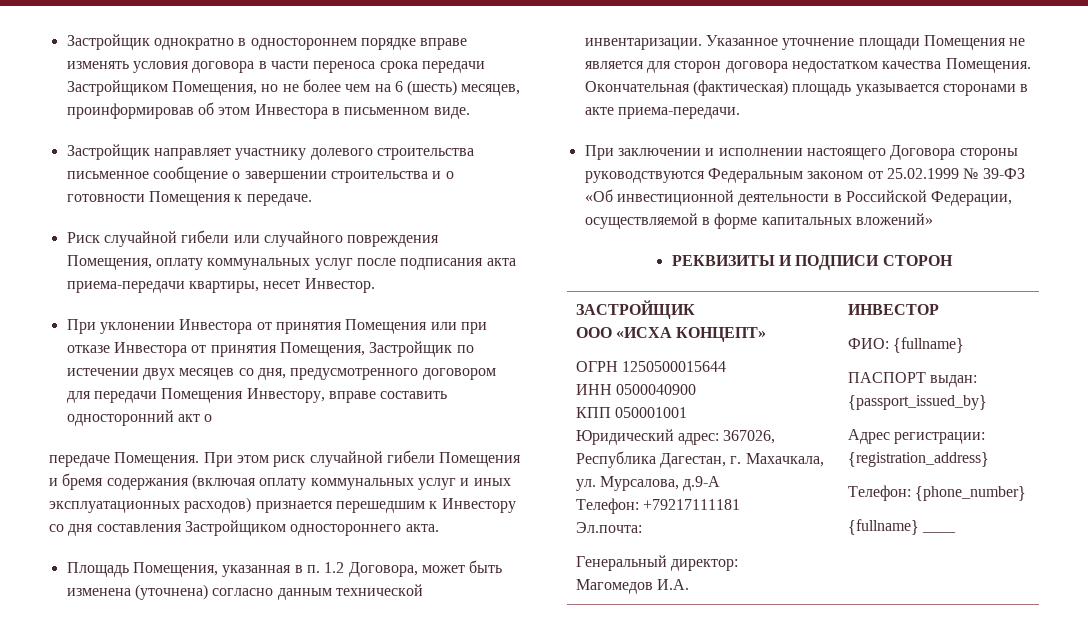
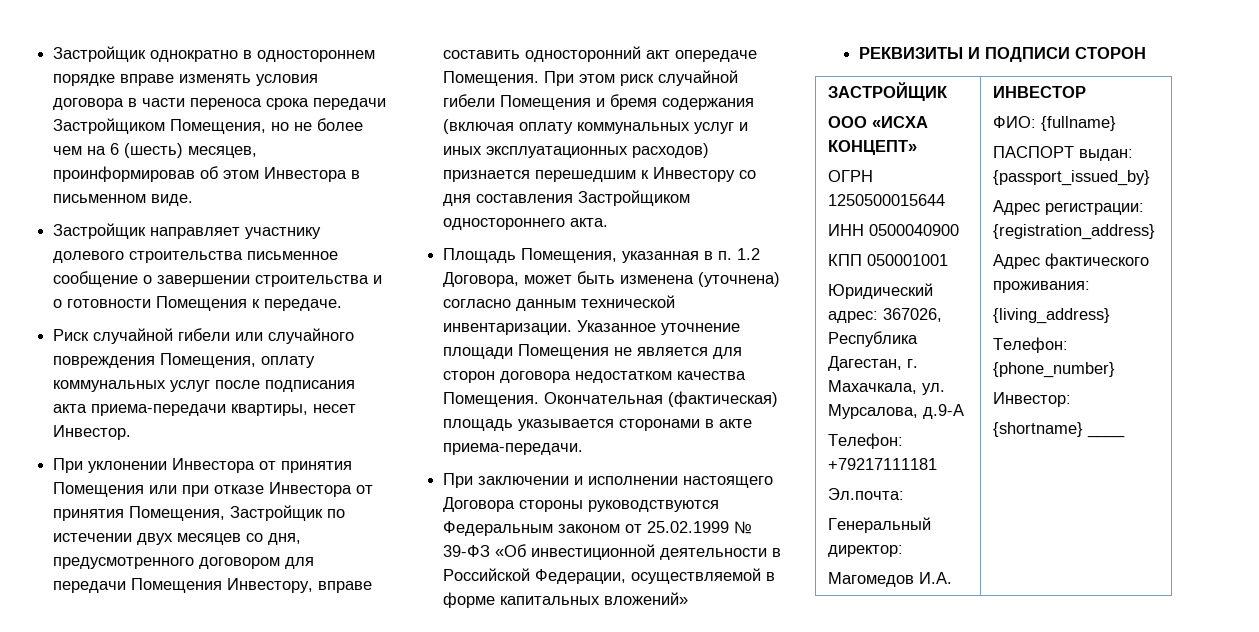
- При уклонении Инвестора от принятия Помещения или при отказе Инвестора от принятия Помещения, Застройщик по истечении двух месяцев со дня, предусмотренного договором для передачи Помещения Инвестору, вправе составить односторонний акт о
- передаче Помещения.
+ При уклонении Инвестора от принятия Помещения или при отказе Инвестора от принятия Помещения, Застройщик по истечении двух месяцев со дня, предусмотренного договором для передачи Помещения Инвестору, вправе составить односторонний акт опередаче Помещения.
+ Адрес фактического проживания:
+ {living_address}
- {fullname} ____
+ Инвестор:
+ {shortname} ____

